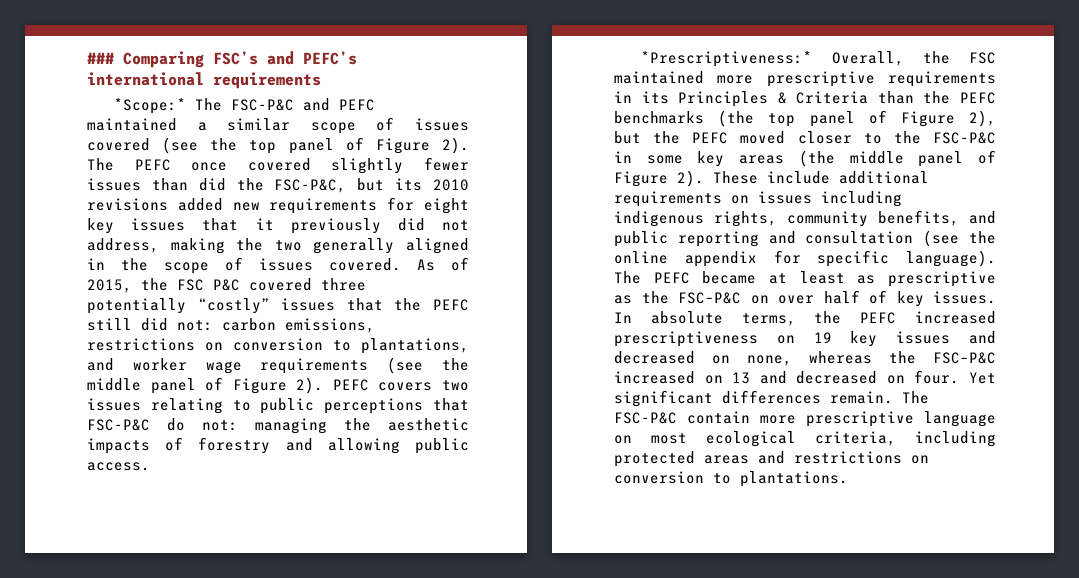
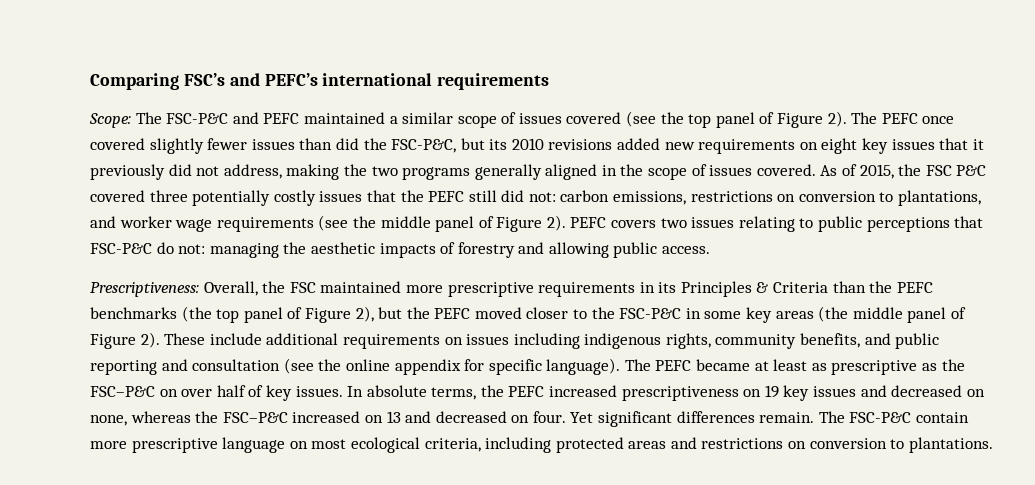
- ### Comparing FSC’s and PEFC’s international requirements
+ Comparing FSC’s and PEFC’s international requirements
- *Scope:* The FSC-P&C and PEFC maintained a similar scope of issues covered (see the top panel of Figure 2).
+ Scope: The FSC-P&C and PEFC maintained a similar scope of issues covered (see the top panel of Figure 2).
- The PEFC once covered slightly fewer issues than did the FSC-P&C, but its 2010 revisions added new requirements for eight key issues that it previously did not address, making the two generally aligned in the scope of issues covered.
+ The PEFC once covered slightly fewer issues than did the FSC-P&C, but its 2010 revisions added new requirements on eight key issues that it previously did not address, making the two programs generally aligned in the scope of issues covered.
- As of 2015, the FSC P&C covered three potentially “costly” issues that the PEFC still did not: carbon emissions, restrictions on conversion to plantations, and worker wage requirements (see the middle panel of Figure 2).
+ As of 2015, the FSC P&C covered three potentially costly issues that the PEFC still did not: carbon emissions, restrictions on conversion to plantations, and worker wage requirements (see the middle panel of Figure 2).
- *Prescriptiveness:* Overall, the FSC maintained more prescriptive requirements in its Principles & Criteria than the PEFC benchmarks (the top panel of Figure 2), but the PEFC moved closer to the FSC-P&C in some key areas (the middle panel of Figure 2).
+ Prescriptiveness: Overall, the FSC maintained more prescriptive requirements in its Principles & Criteria than the PEFC benchmarks (the top panel of Figure 2), but the PEFC moved closer to the FSC-P&C in some key areas (the middle panel of Figure 2).

